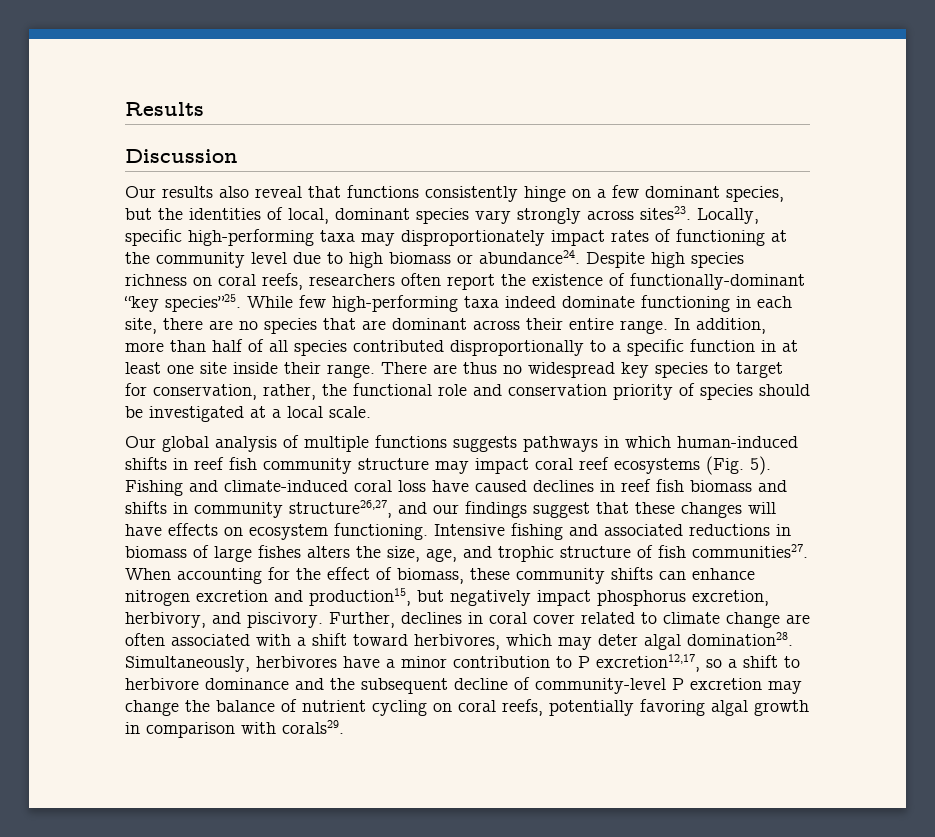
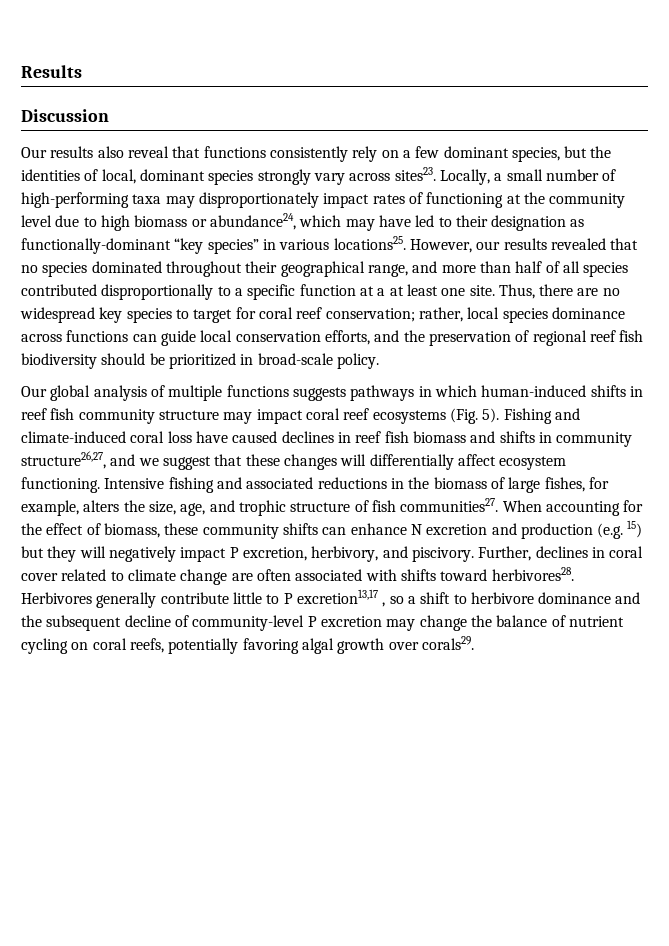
- Our results also reveal that functions consistently hinge on a few dominant species, but the identities of local, dominant species vary strongly across sites23.
+ Our results also reveal that functions consistently rely on a few dominant species, but the identities of local, dominant species strongly vary across sites23.
- Locally, specific high-performing taxa may disproportionately impact rates of functioning at the community level due to high biomass or abundance24. Despite high species richness on coral reefs, researchers often report the existence of functionally-dominant “key species”25. While few high-performing taxa indeed dominate functioning in each site, there are no species that are dominant across their entire range. In addition, more than half of all species contributed disproportionally to a specific function in at least one site inside their range. There are thus no widespread key species to target for conservation, rather, the functional role and conservation priority of species should be investigated at a local scale.
+ Locally, a small number of high-performing taxa may disproportionately impact rates of functioning at the community level due to high biomass or abundance24, which may have led to their designation as functionally-dominant “key species” in various locations25. However, our results revealed that no species dominated throughout their geographical range, and more than half of all species contributed disproportionally to a specific function at a at least one site. Thus, there are no widespread key species to target for coral reef conservation; rather, local species dominance across functions can guide local conservation efforts, and the preservation of regional reef fish biodiversity should be prioritized in broad-scale policy.
- Fishing and climate-induced coral loss have caused declines in reef fish biomass and shifts in community structure26,27, and our findings suggest that these changes will have effects on ecosystem functioning.
+ Fishing and climate-induced coral loss have caused declines in reef fish biomass and shifts in community structure26,27, and we suggest that these changes will differentially affect ecosystem functioning.
- Intensive fishing and associated reductions in biomass of large fishes alters the size, age, and trophic structure of fish communities27.
+ Intensive fishing and associated reductions in the biomass of large fishes, for example, alters the size, age, and trophic structure of fish communities27.
- When accounting for the effect of biomass, these community shifts can enhance nitrogen excretion and production15, but negatively impact phosphorus excretion, herbivory, and piscivory.
+ When accounting for the effect of biomass, these community shifts can enhance N excretion and production (e.g. 15) but they will negatively impact P excretion, herbivory, and piscivory.
- Further, declines in coral cover related to climate change are often associated with a shift toward herbivores, which may deter algal domination28. Simultaneously, herbivores have a minor contribution to P excretion12,17, so a shift to herbivore dominance and the subsequent decline of community-level P excretion may change the balance of nutrient cycling on coral reefs, potentially favoring algal growth in comparison with corals29.
+ Further, declines in coral cover related to climate change are often associated with shifts toward herbivores28. Herbivores generally contribute little to P excretion13,17 , so a shift to herbivore dominance and the subsequent decline of community-level P excretion may change the balance of nutrient cycling on coral reefs, potentially favoring algal growth over corals29.

